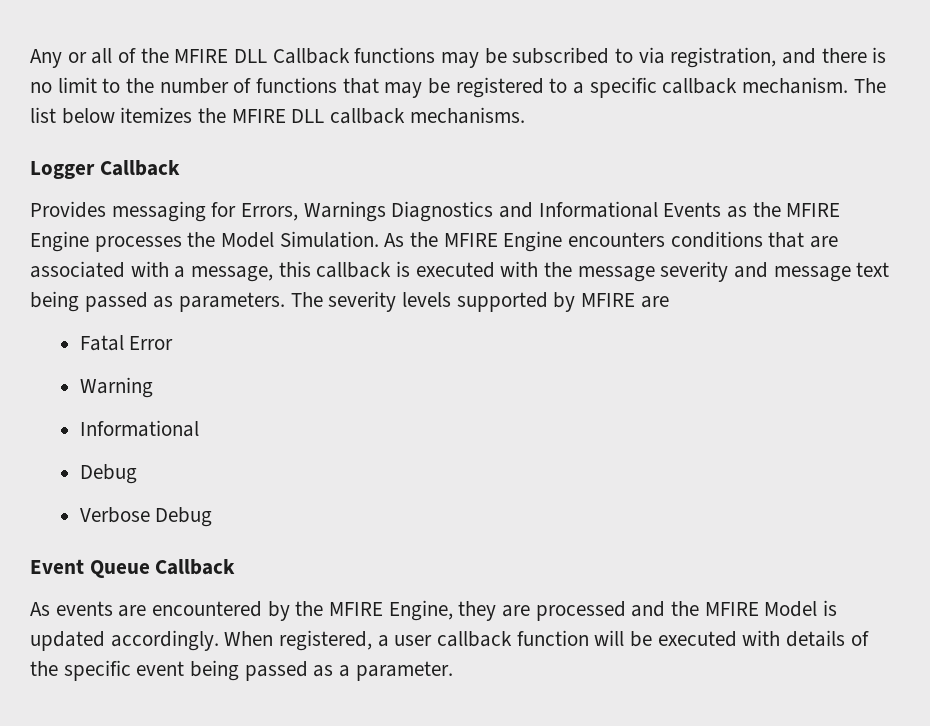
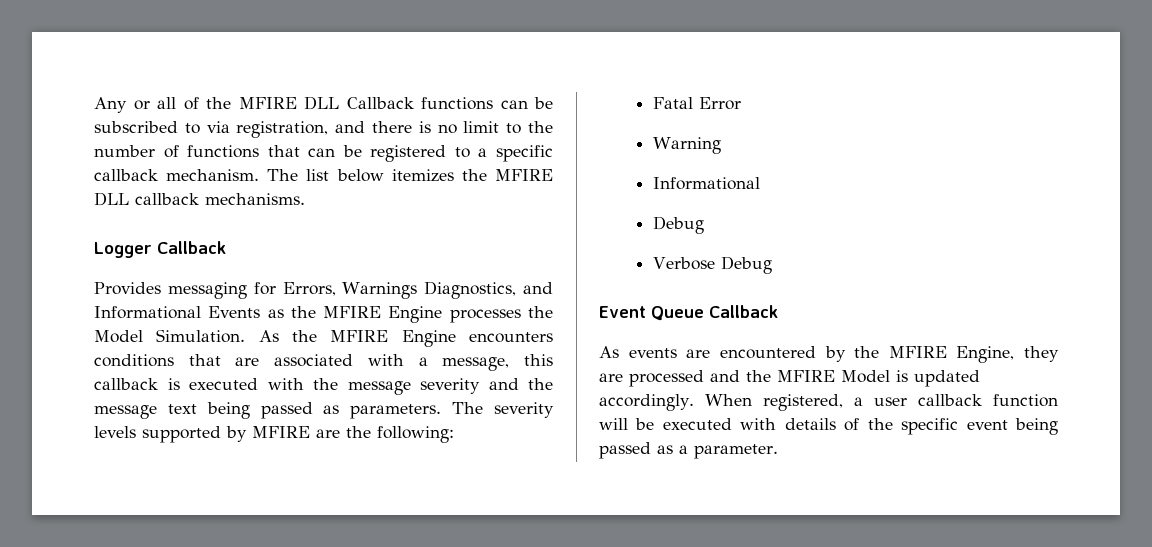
- Any or all of the MFIRE DLL Callback functions may be subscribed to via registration, and there is no limit to the number of functions that may be registered to a specific callback mechanism.
+ Any or all of the MFIRE DLL Callback functions can be subscribed to via registration, and there is no limit to the number of functions that can be registered to a specific callback mechanism.
- Provides messaging for Errors, Warnings Diagnostics and Informational Events as the MFIRE Engine processes the Model Simulation.
+ Provides messaging for Errors, Warnings Diagnostics, and Informational Events as the MFIRE Engine processes the Model Simulation.
- As the MFIRE Engine encounters conditions that are associated with a message, this callback is executed with the message severity and message text being passed as parameters.
+ As the MFIRE Engine encounters conditions that are associated with a message, this callback is executed with the message severity and the message text being passed as parameters.
- The severity levels supported by MFIRE are
+ The severity levels supported by MFIRE are the following:

